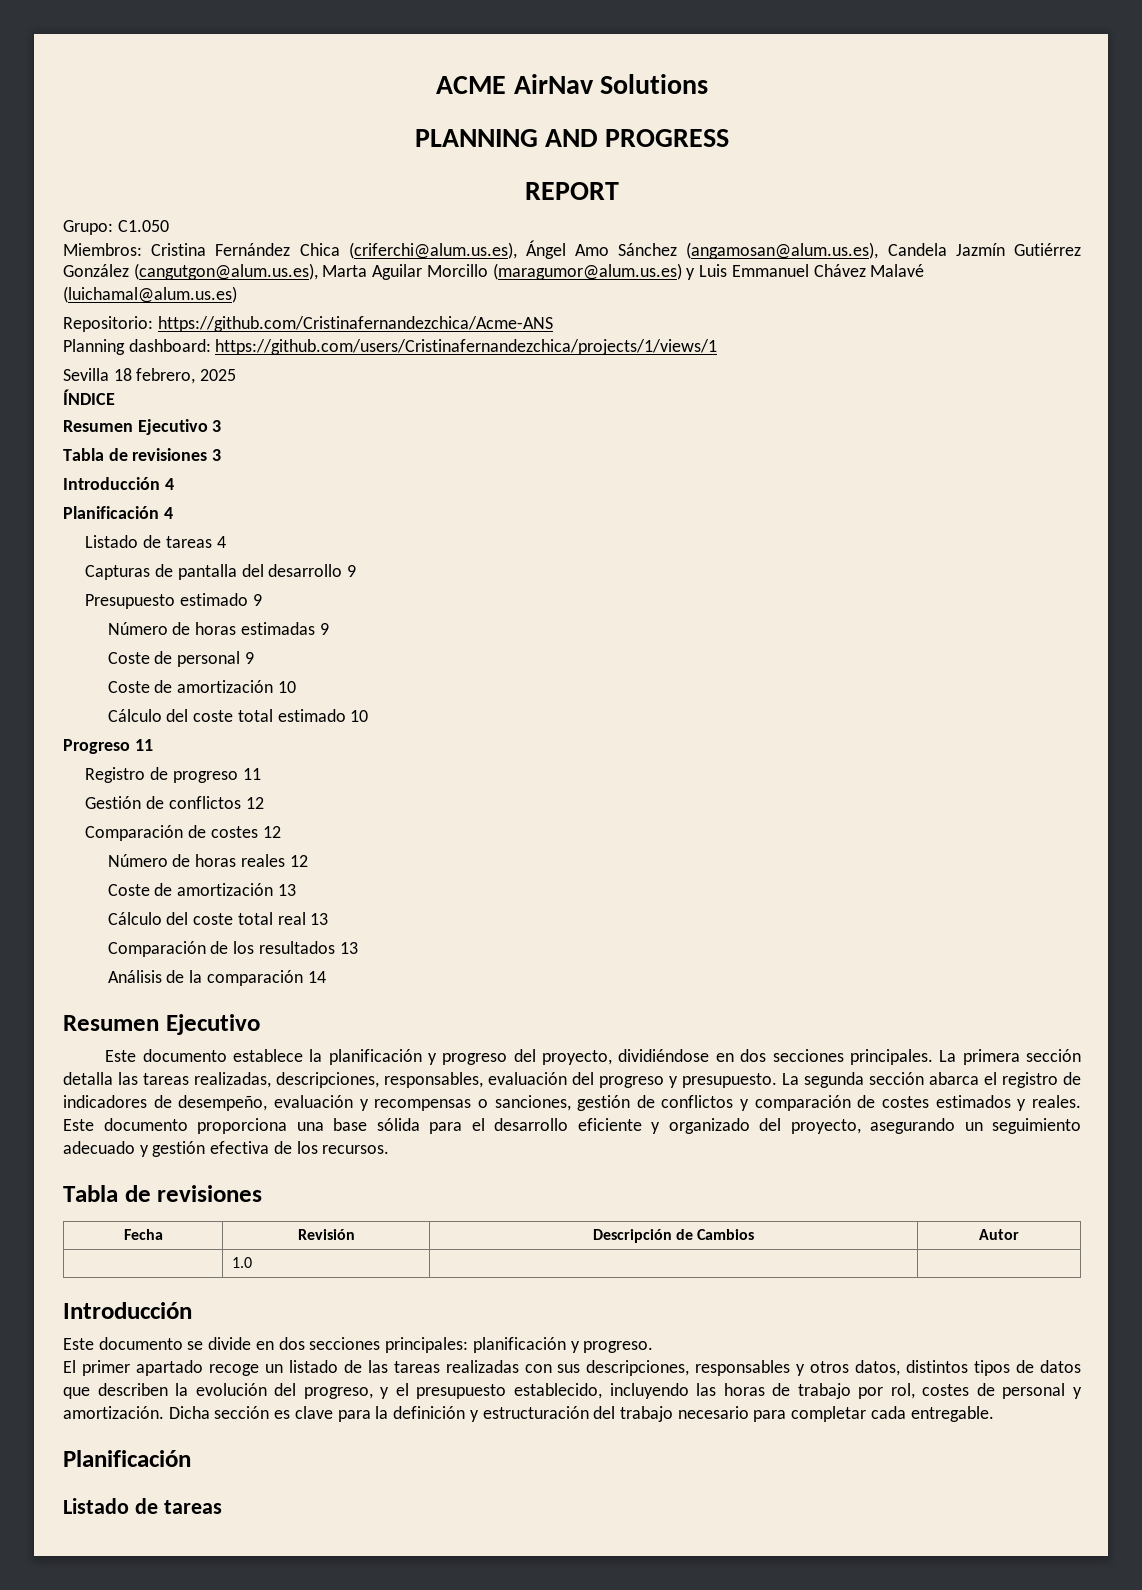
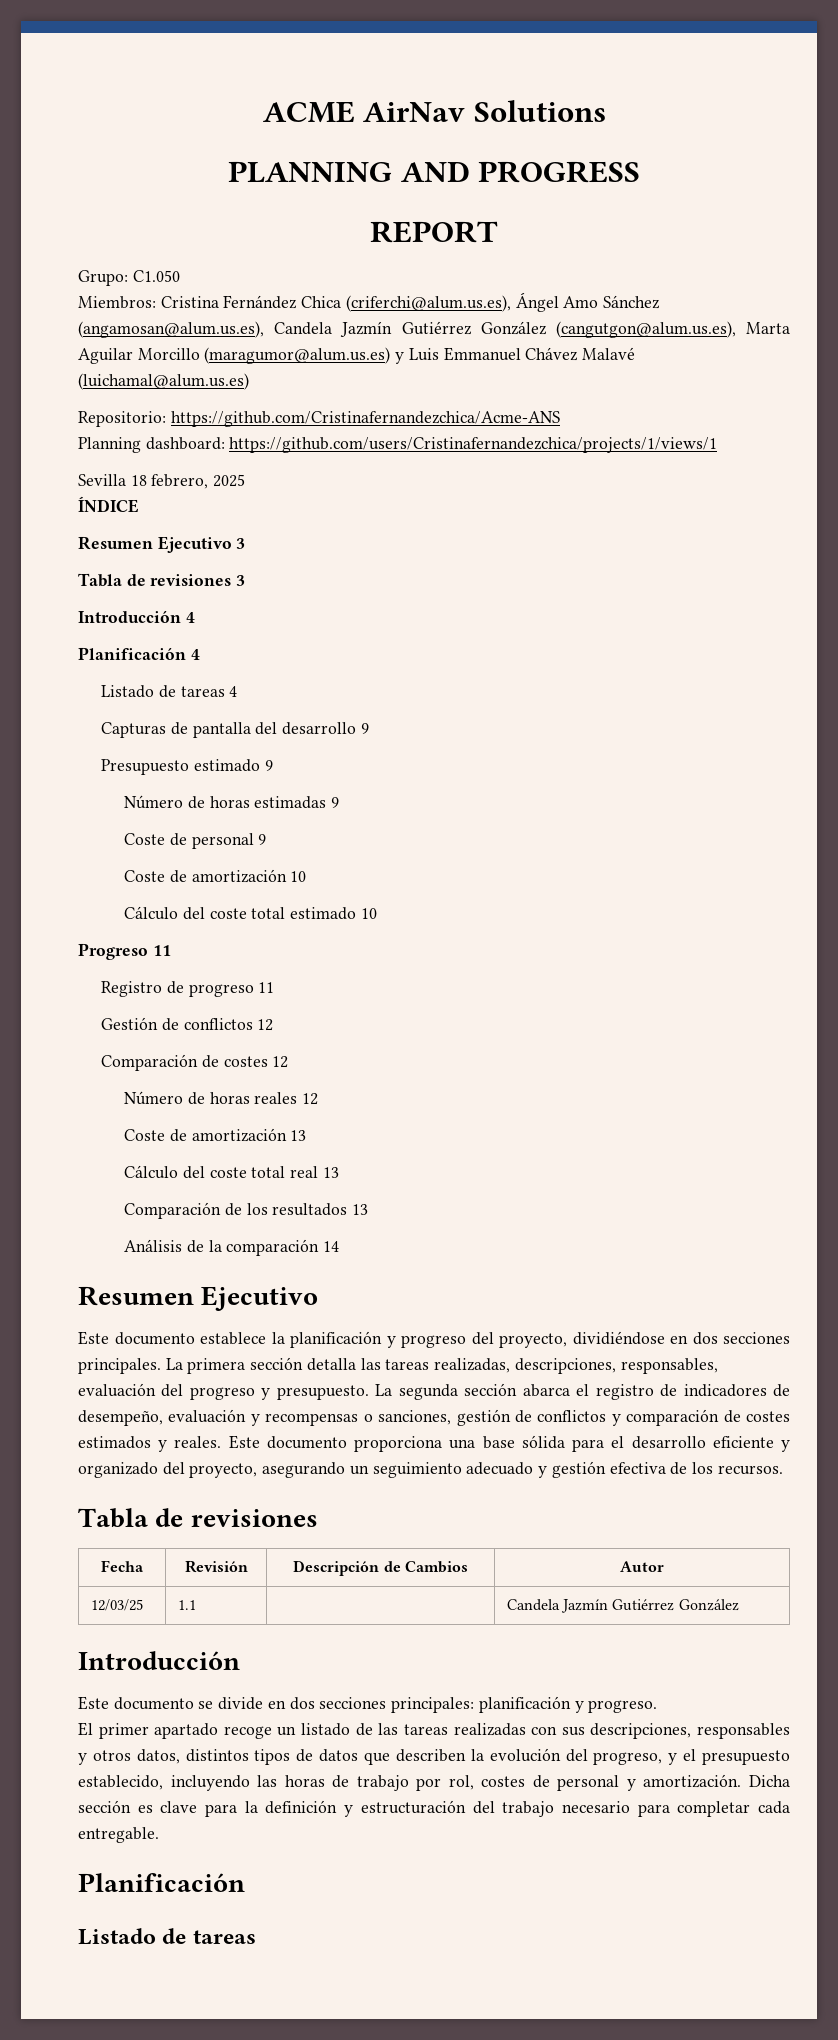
- | 1.0 | |
+ 12/03/25 | 1.1 | | Candela Jazmín Gutiérrez González

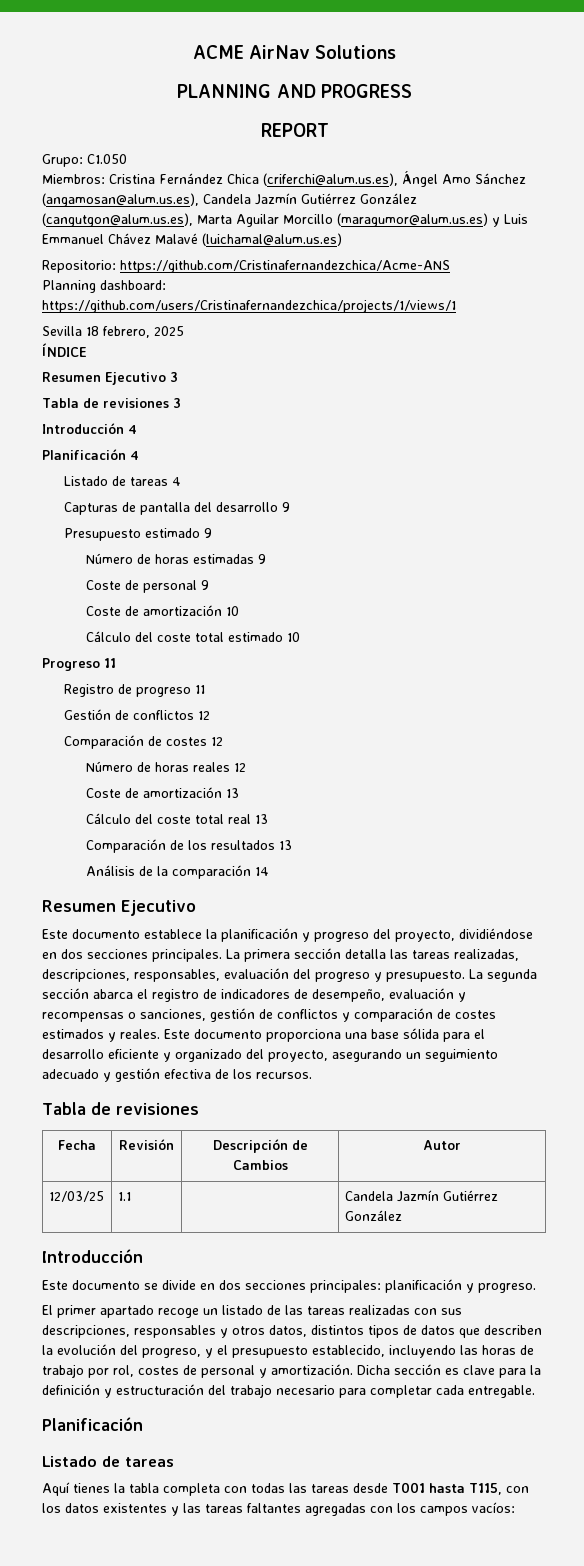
+ Aquí tienes la tabla completa con todas las tareas desde T001 hasta T115, con los datos existentes y las tareas faltantes agregadas con los campos vacíos:

